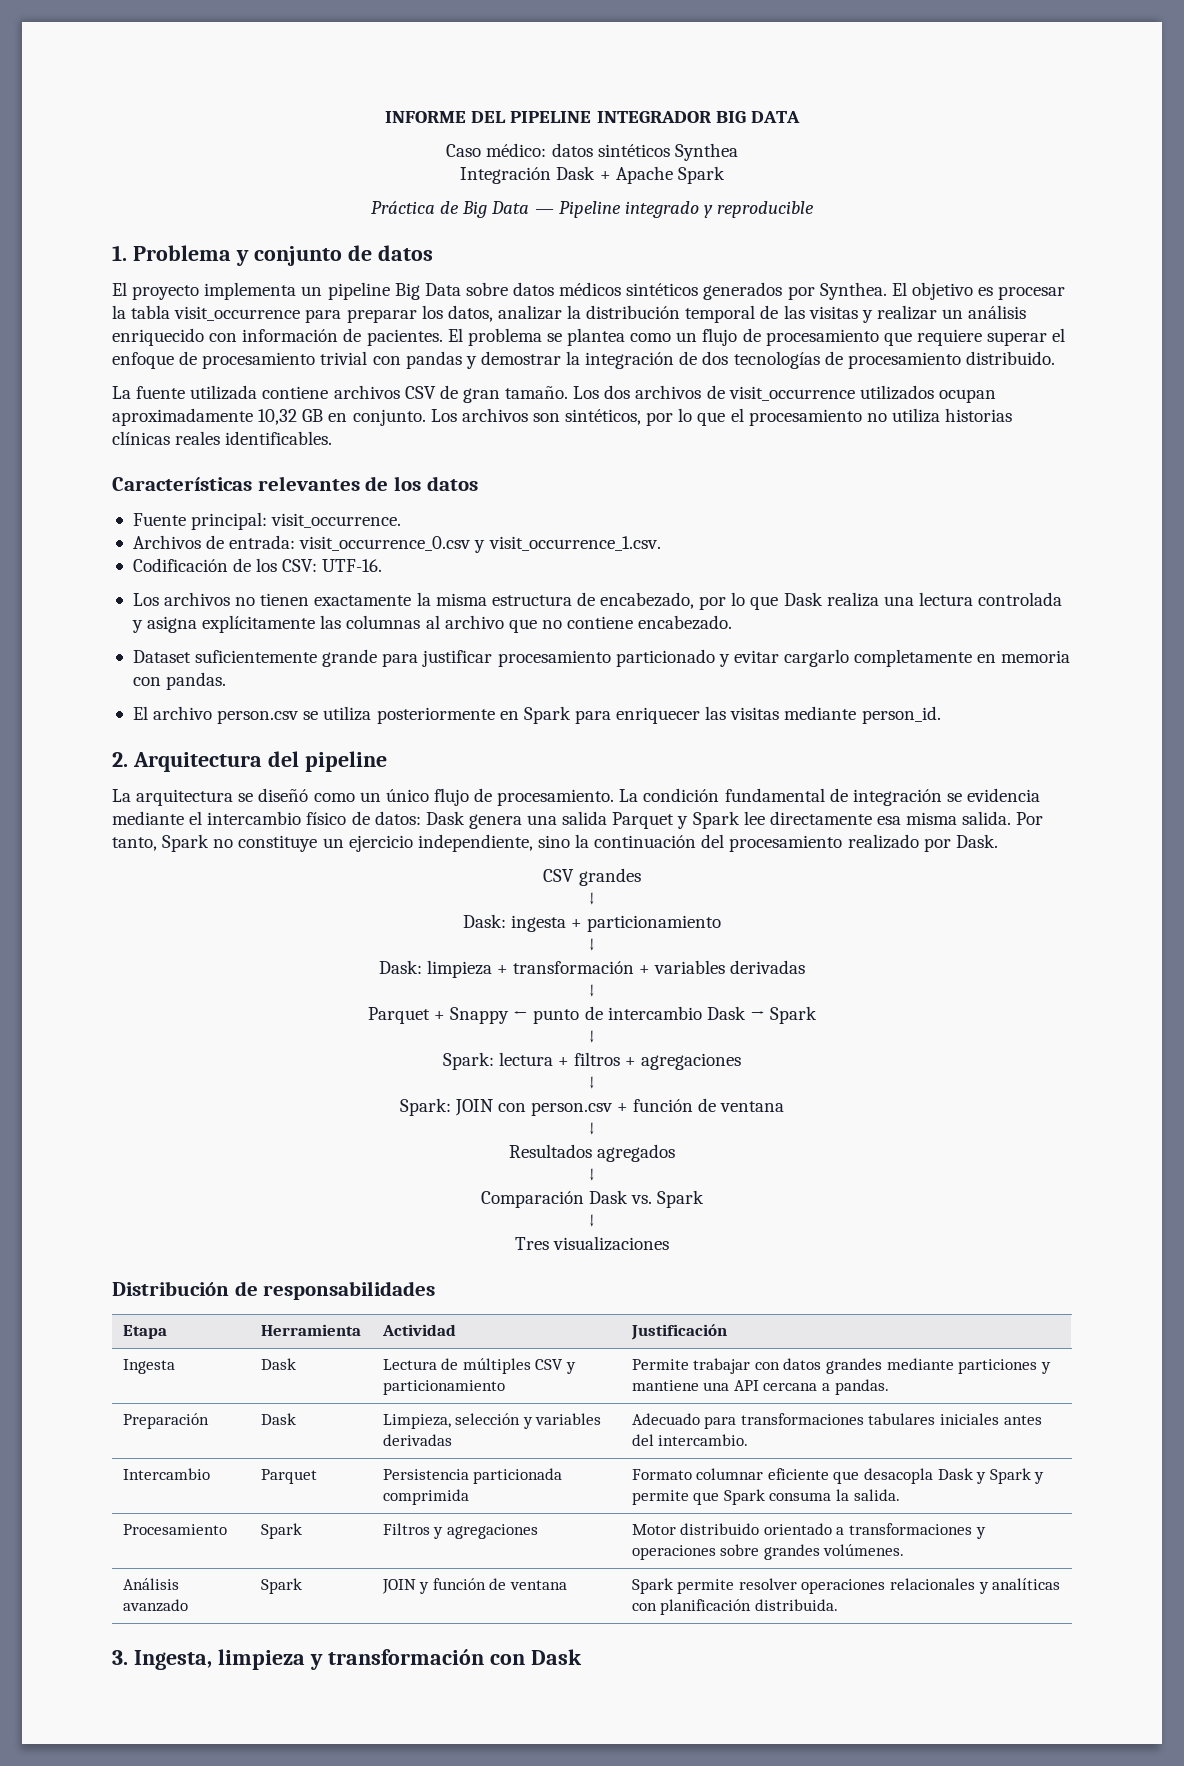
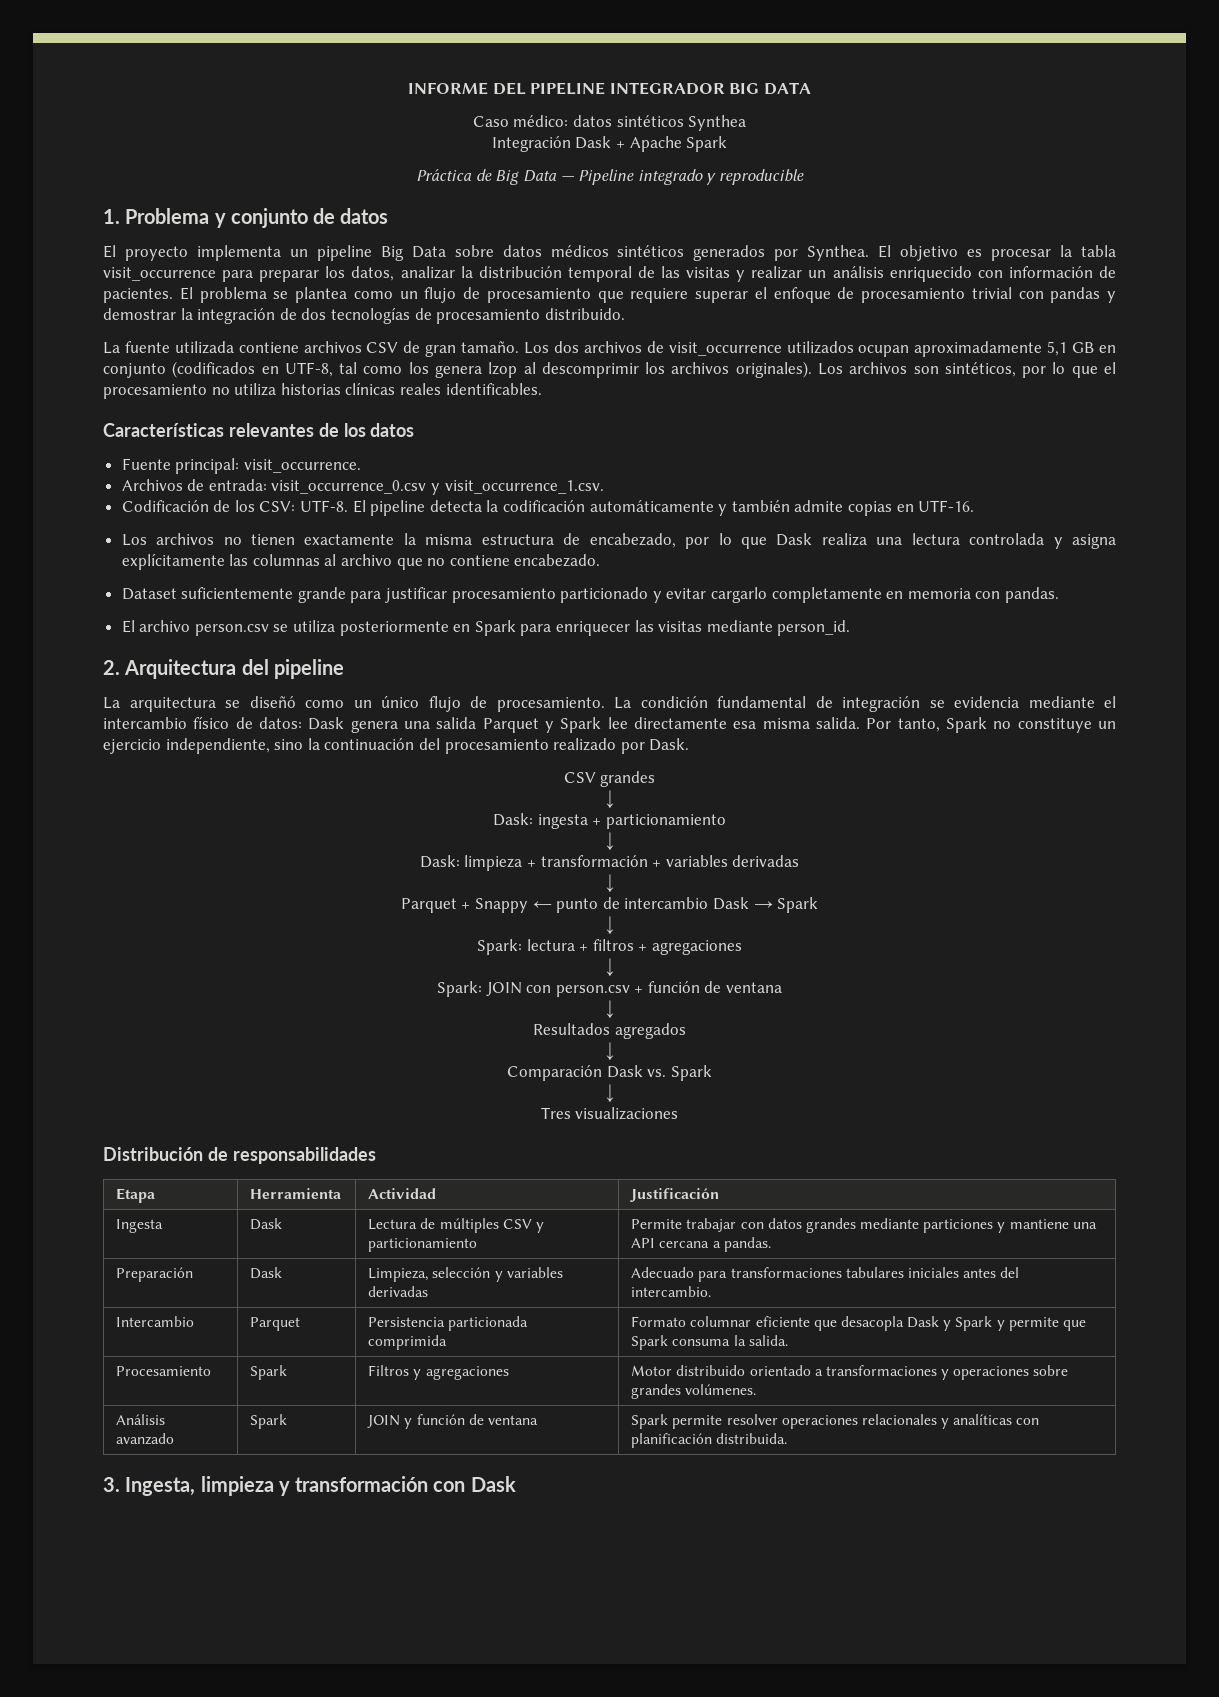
- Los dos archivos de visit_occurrence utilizados ocupan aproximadamente 10,32 GB en conjunto.
+ Los dos archivos de visit_occurrence utilizados ocupan aproximadamente 5,1 GB en conjunto (codificados en UTF-8, tal como los genera lzop al descomprimir los archivos originales).
- Codificación de los CSV: UTF-16.
+ Codificación de los CSV: UTF-8. El pipeline detecta la codificación automáticamente y también admite copias en UTF-16.

